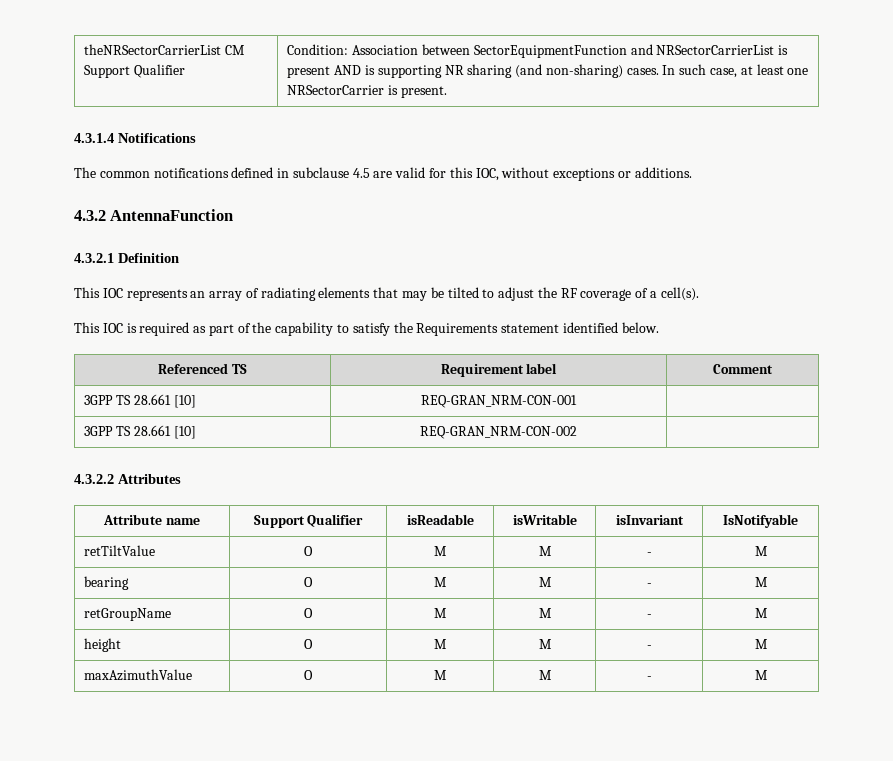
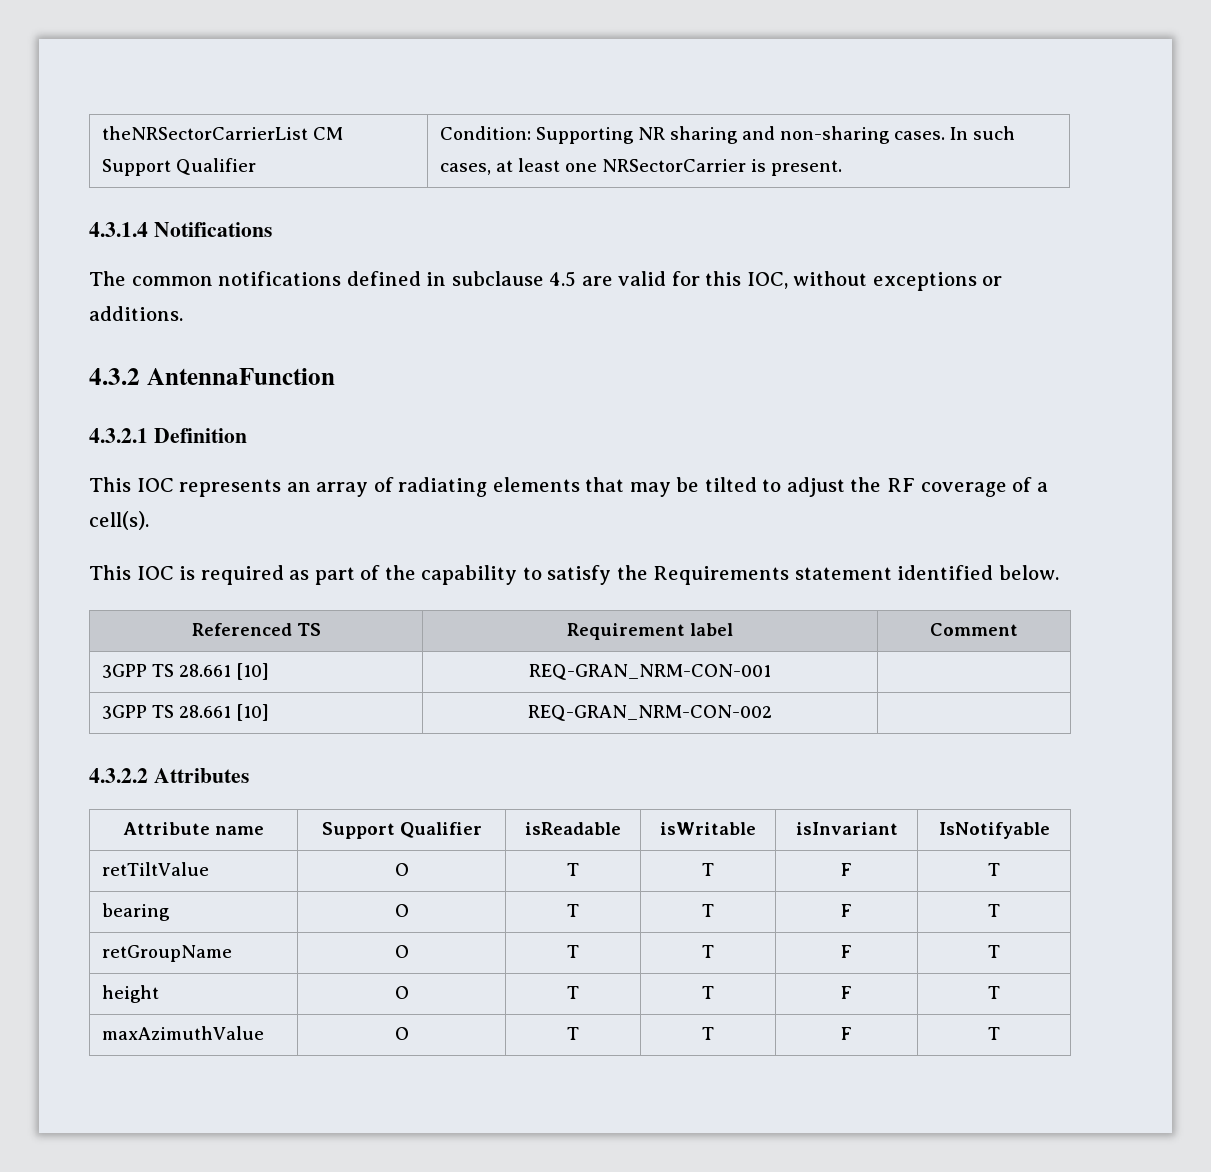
- theNRSectorCarrierList CM Support Qualifier | Condition: Association between SectorEquipmentFunction and NRSectorCarrierList is present AND is supporting NR sharing (and non-sharing) cases. In such case, at least one NRSectorCarrier is present.
+ theNRSectorCarrierList CM Support Qualifier | Condition: Supporting NR sharing and non-sharing cases. In such cases, at least one NRSectorCarrier is present.
- retTiltValue | O | M | M | - | M
- bearing | O | M | M | - | M
- retGroupName | O | M | M | - | M
- height | O | M | M | - | M
- maxAzimuthValue | O | M | M | - | M
+ retTiltValue | O | T | T | F | T
+ bearing | O | T | T | F | T
+ retGroupName | O | T | T | F | T
+ height | O | T | T | F | T
+ maxAzimuthValue | O | T | T | F | T

